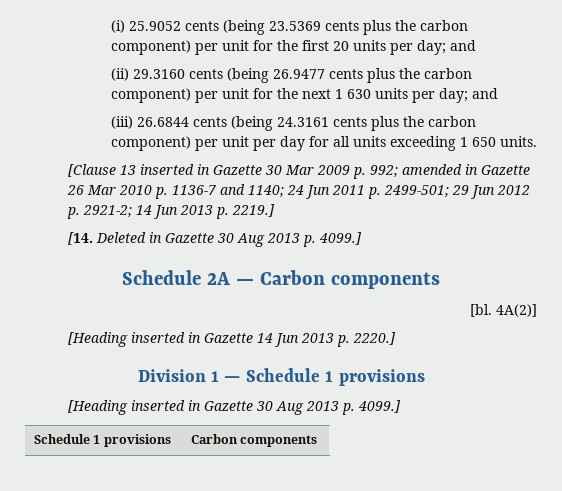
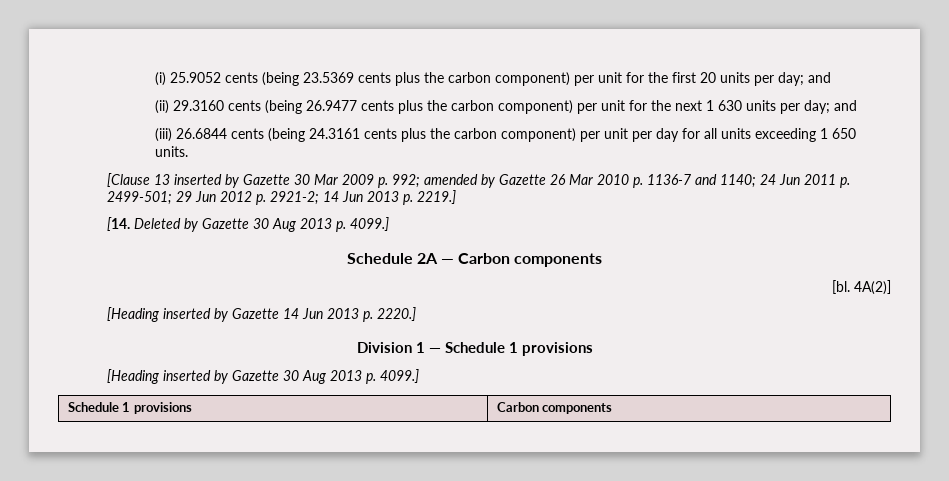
- [Clause 13 inserted in Gazette 30 Mar 2009 p. 992; amended in Gazette 26 Mar 2010 p. 1136-7 and 1140; 24 Jun 2011 p. 2499-501; 29 Jun 2012 p. 2921-2; 14 Jun 2013 p. 2219.]
+ [Clause 13 inserted by Gazette 30 Mar 2009 p. 992; amended by Gazette 26 Mar 2010 p. 1136-7 and 1140; 24 Jun 2011 p. 2499-501; 29 Jun 2012 p. 2921-2; 14 Jun 2013 p. 2219.]
- [14. Deleted in Gazette 30 Aug 2013 p. 4099.]
+ [14. Deleted by Gazette 30 Aug 2013 p. 4099.]
- [Heading inserted in Gazette 14 Jun 2013 p. 2220.]
+ [Heading inserted by Gazette 14 Jun 2013 p. 2220.]
- [Heading inserted in Gazette 30 Aug 2013 p. 4099.]
+ [Heading inserted by Gazette 30 Aug 2013 p. 4099.]

